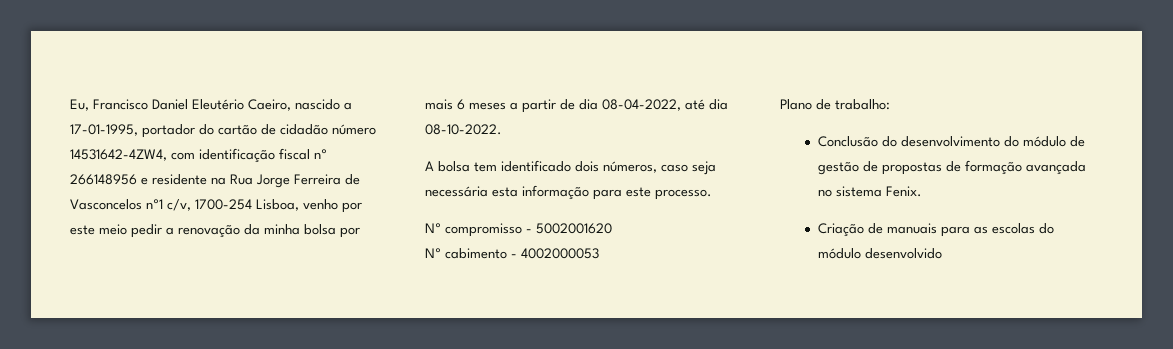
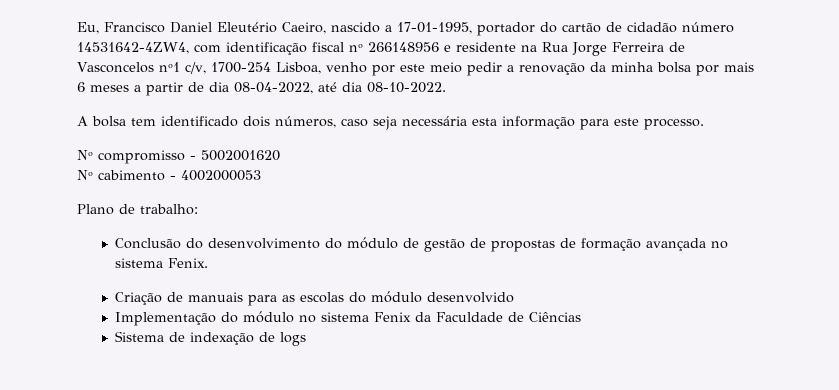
+ Implementação do módulo no sistema Fenix da Faculdade de Ciências
+ Sistema de indexação de logs

